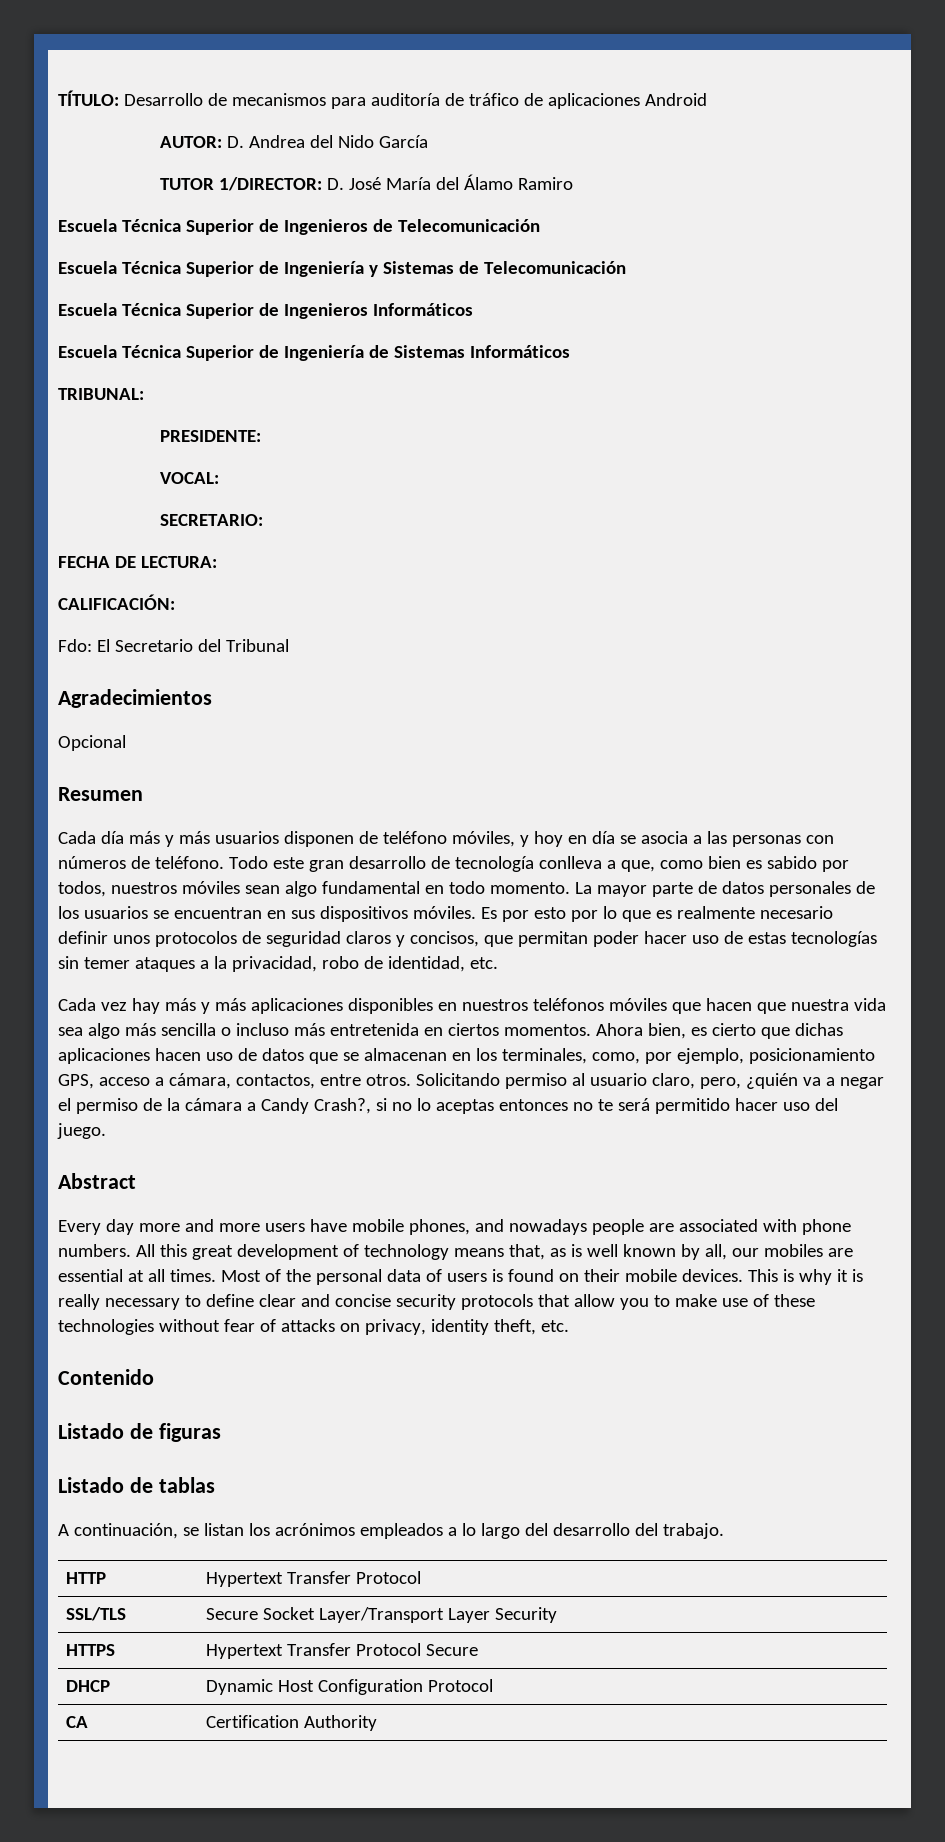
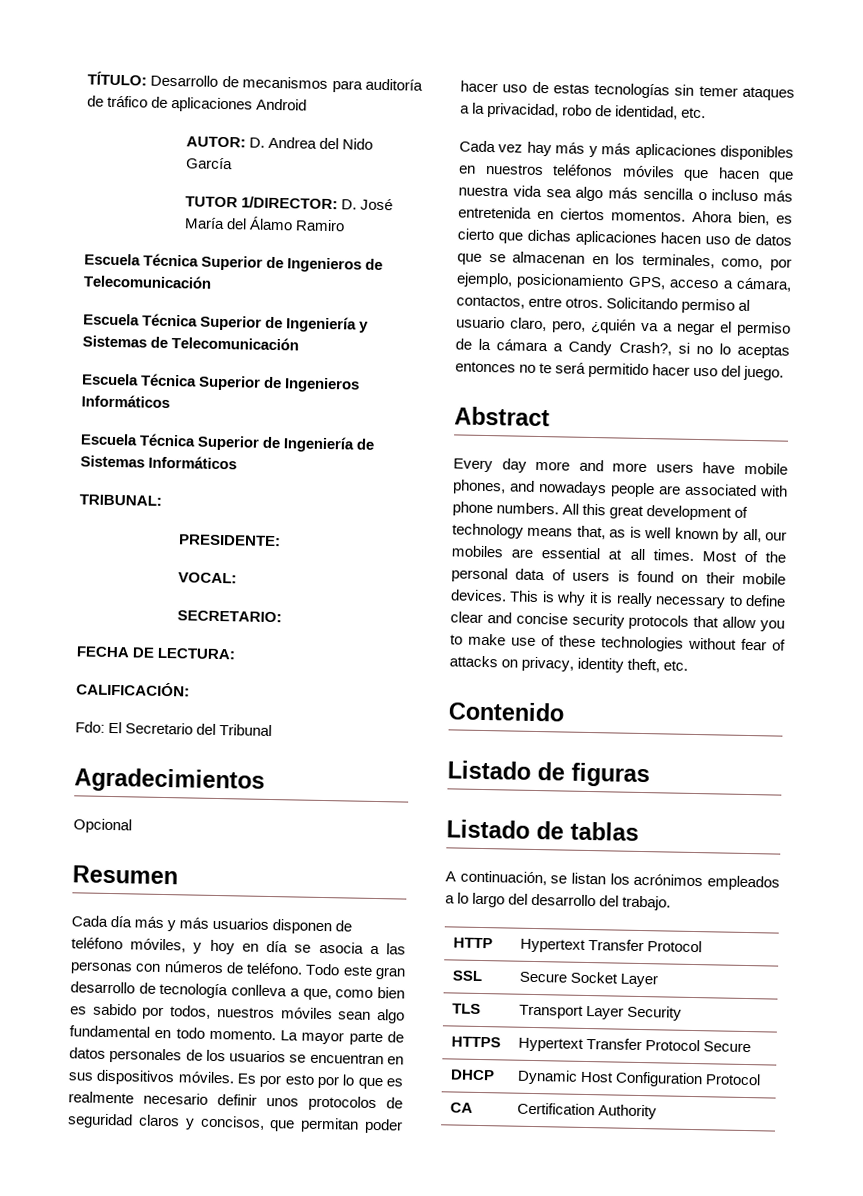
- SSL/TLS | Secure Socket Layer/Transport Layer Security
+ SSL | Secure Socket Layer
+ TLS | Transport Layer Security

